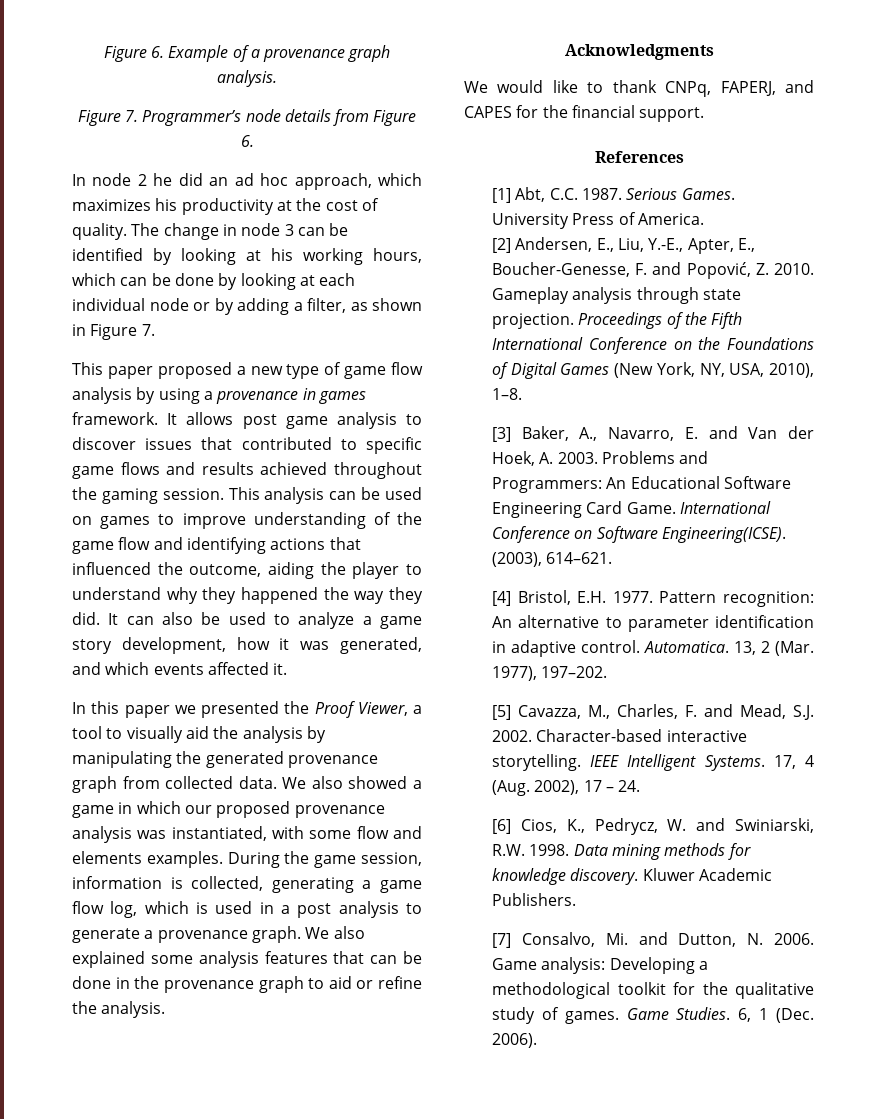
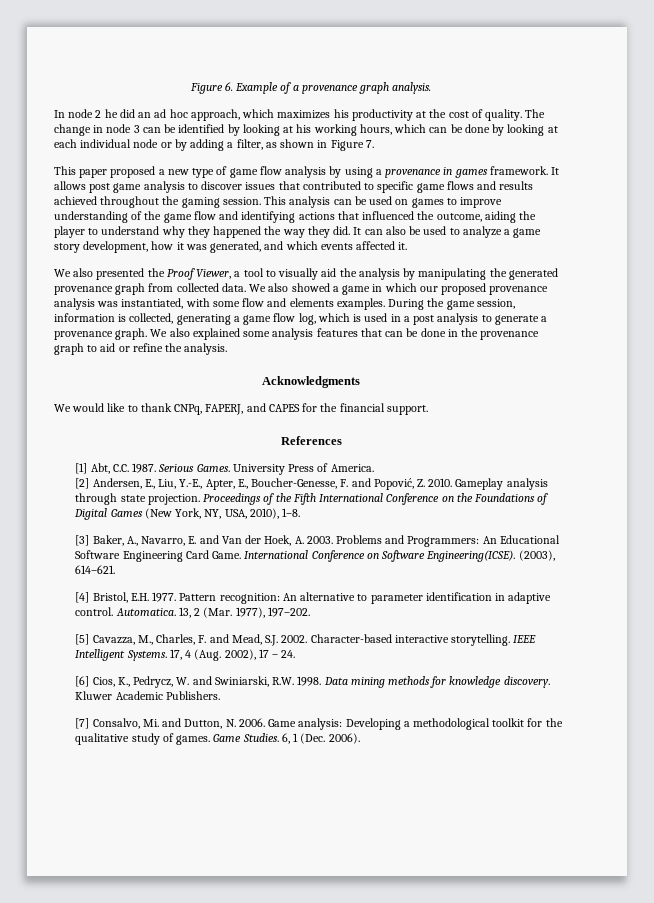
- Figure 7. Programmer’s node details from Figure 6.
- In this paper we presented the Proof Viewer, a tool to visually aid the analysis by manipulating the generated provenance graph from collected data.
+ We also presented the Proof Viewer, a tool to visually aid the analysis by manipulating the generated provenance graph from collected data.

